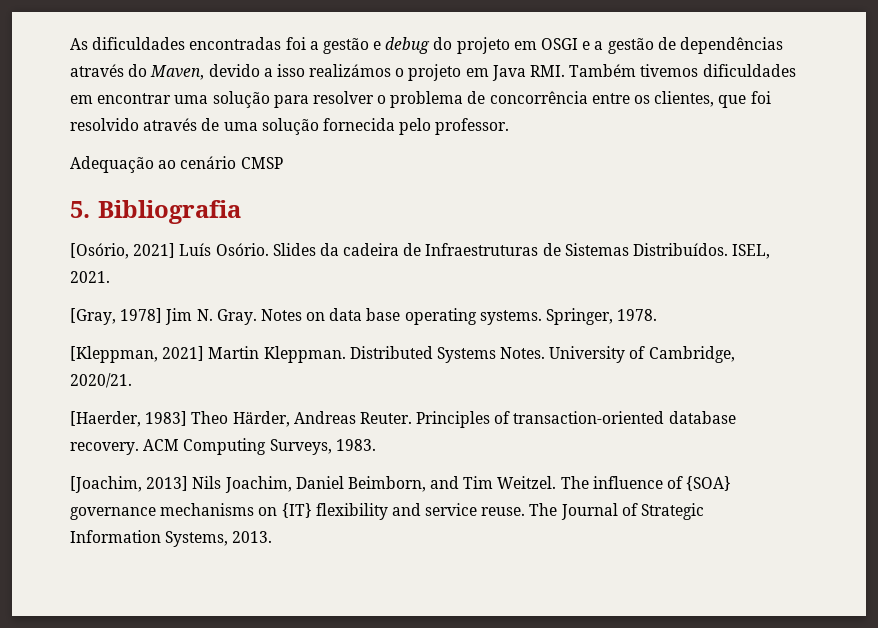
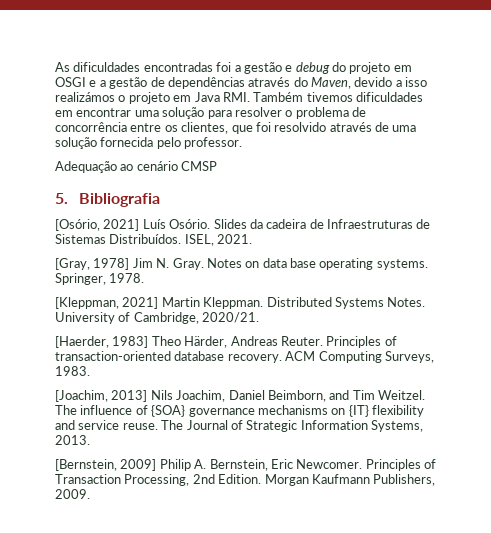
+ [Bernstein, 2009] Philip A. Bernstein, Eric Newcomer. Principles of Transaction Processing, 2nd Edition. Morgan Kaufmann Publishers, 2009.

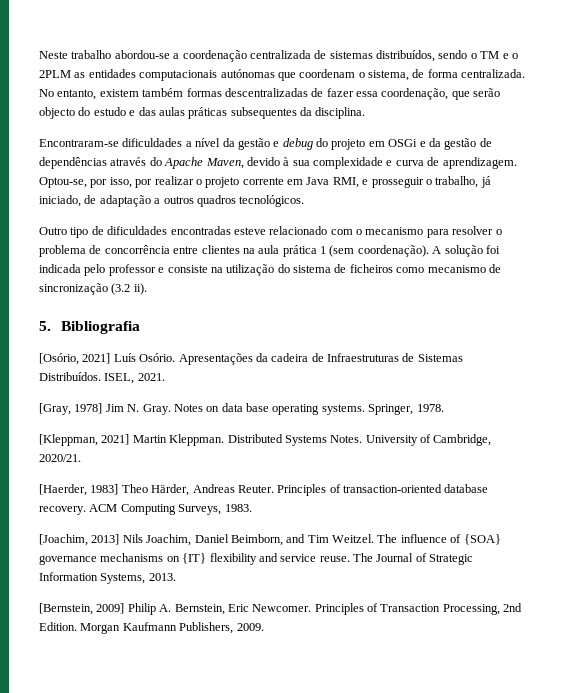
- As dificuldades encontradas foi a gestão e debug do projeto em OSGI e a gestão de dependências através do Maven, devido a isso realizámos o projeto em Java RMI. Também tivemos dificuldades em encontrar uma solução para resolver o problema de concorrência entre os clientes, que foi resolvido através de uma solução fornecida pelo professor.
- Adequação ao cenário CMSP
+ Neste trabalho abordou-se a coordenação centralizada de sistemas distribuídos, sendo o TM e o 2PLM as entidades computacionais autónomas que coordenam o sistema, de forma centralizada. No entanto, existem também formas descentralizadas de fazer essa coordenação, que serão objecto do estudo e das aulas práticas subsequentes da disciplina.
+ Encontraram-se dificuldades a nível da gestão e debug do projeto em OSGi e da gestão de dependências através do Apache Maven, devido à sua complexidade e curva de aprendizagem. Optou-se, por isso, por realizar o projeto corrente em Java RMI, e prosseguir o trabalho, já iniciado, de adaptação a outros quadros tecnológicos.
+ Outro tipo de dificuldades encontradas esteve relacionado com o mecanismo para resolver o problema de concorrência entre clientes na aula prática 1 (sem coordenação). A solução foi indicada pelo professor e consiste na utilização do sistema de ficheiros como mecanismo de sincronização (3.2 ii).
- Slides da cadeira de Infraestruturas de Sistemas Distribuídos.
+ Apresentações da cadeira de Infraestruturas de Sistemas Distribuídos.

